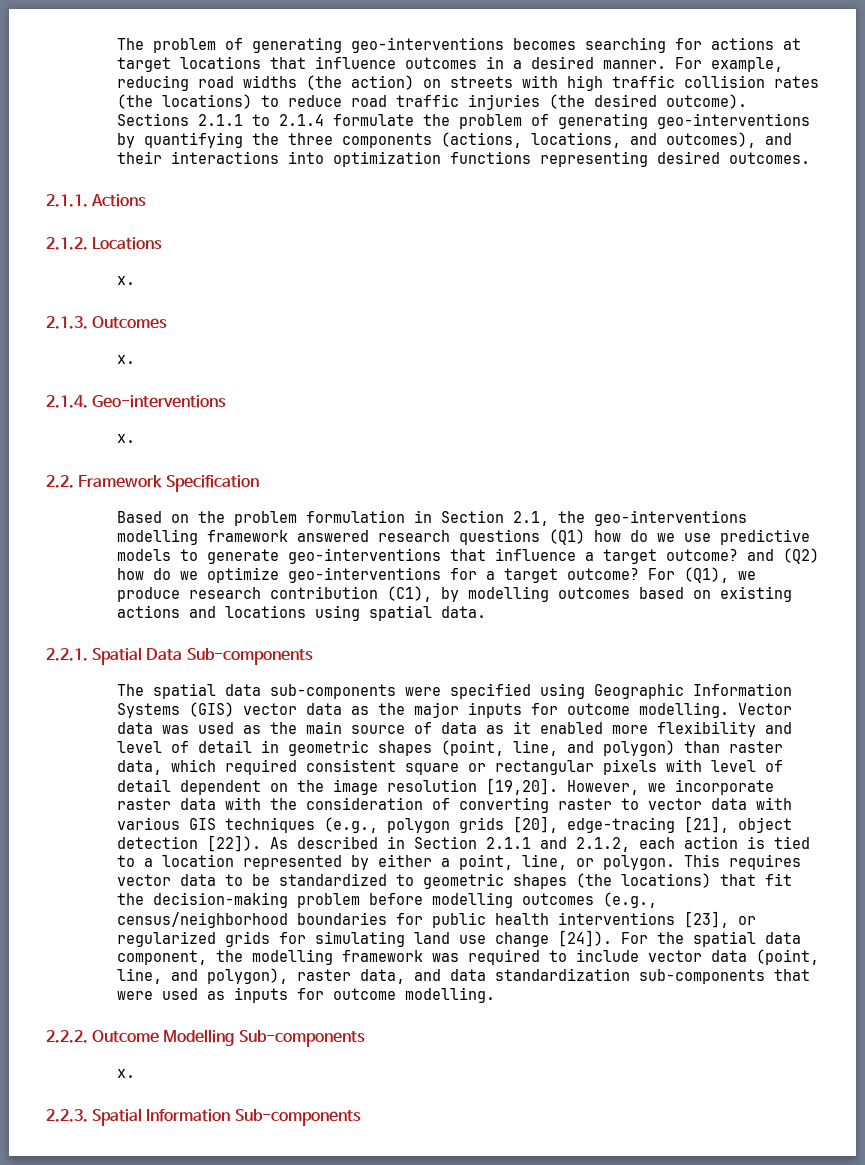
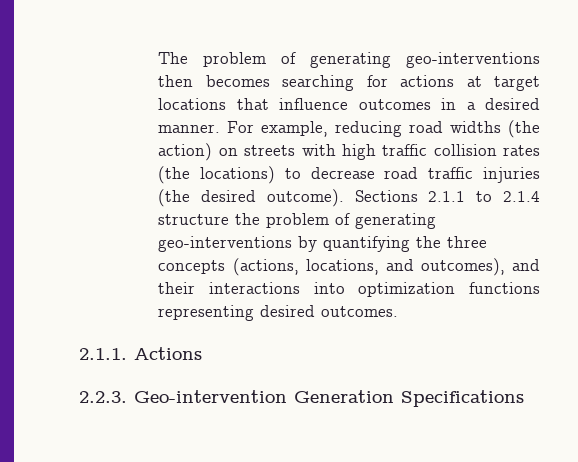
- The problem of generating geo-interventions becomes searching for actions at target locations that influence outcomes in a desired manner.
+ The problem of generating geo-interventions then becomes searching for actions at target locations that influence outcomes in a desired manner.
- For example, reducing road widths (the action) on streets with high traffic collision rates (the locations) to reduce road traffic injuries (the desired outcome).
+ For example, reducing road widths (the action) on streets with high traffic collision rates (the locations) to decrease road traffic injuries (the desired outcome).
- Sections 2.1.1 to 2.1.4 formulate the problem of generating geo-interventions by quantifying the three components (actions, locations, and outcomes), and their interactions into optimization functions representing desired outcomes.
+ Sections 2.1.1 to 2.1.4 structure the problem of generating geo-interventions by quantifying the three concepts (actions, locations, and outcomes), and their interactions into optimization functions representing desired outcomes.
- 2.1.2. Locations
- x.
- 2.1.3. Outcomes
- x.
- 2.1.4. Geo-interventions
- x.
- 2.2. Framework Specification
- Based on the problem formulation in Section 2.1, the geo-interventions modelling framework answered research questions (Q1) how do we use predictive models to generate geo-interventions that influence a target outcome? and (Q2) how do we optimize geo-interventions for a target outcome? For (Q1), we produce research contribution (C1), by modelling outcomes based on existing actions and locations using spatial data.
- 2.2.1. Spatial Data Sub-components
- The spatial data sub-components were specified using Geographic Information Systems (GIS) vector data as the major inputs for outcome modelling. Vector data was used as the main source of data as it enabled more flexibility and level of detail in geometric shapes (point, line, and polygon) than raster data, which required consistent square or rectangular pixels with level of detail dependent on the image resolution [19,20]. However, we incorporate raster data with the consideration of converting raster to vector data with various GIS techniques (e.g., polygon grids [20], edge-tracing [21], object detection [22]). As described in Section 2.1.1 and 2.1.2, each action is tied to a location represented by either a point, line, or polygon. This requires vector data to be standardized to geometric shapes (the locations) that fit the decision-making problem before modelling outcomes (e.g., census/neighborhood boundaries for public health interventions [23], or regularized grids for simulating land use change [24]). For the spatial data component, the modelling framework was required to include vector data (point, line, and polygon), raster data, and data standardization sub-components that were used as inputs for outcome modelling.
- 2.2.2. Outcome Modelling Sub-components
- x.
- 2.2.3. Spatial Information Sub-components
+ 2.2.3. Geo-intervention Generation Specifications

